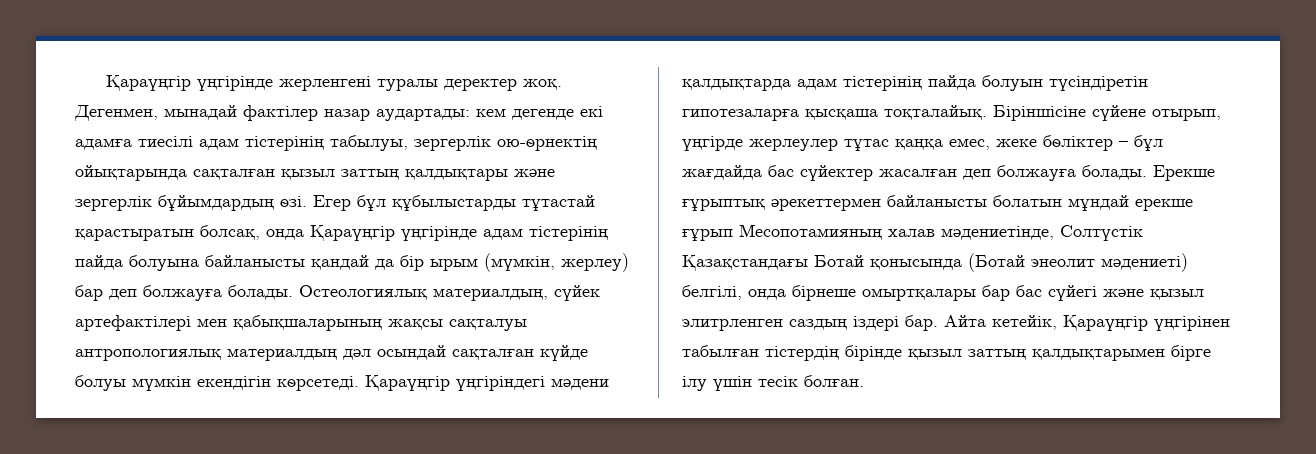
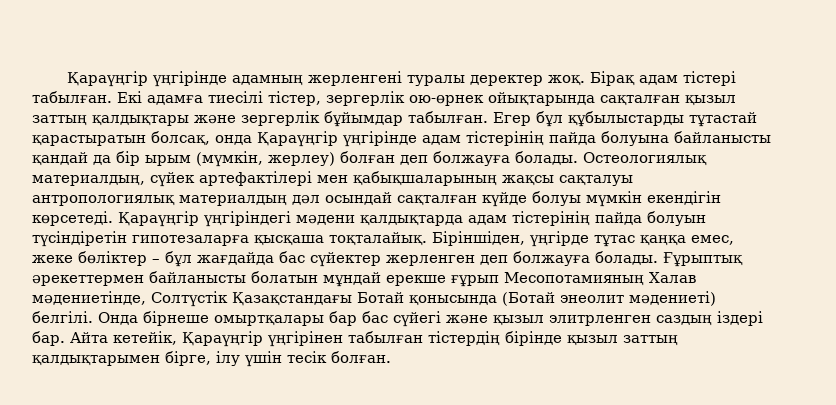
- Қараүңгір үңгірінде жерленгені туралы деректер жоқ.
+ Қараүңгір үңгірінде адамның жерленгені туралы деректер жоқ.
- Дегенмен, мынадай фактілер назар аудартады: кем дегенде екі адамға тиесілі адам тістерінің табылуы, зергерлік ою-өрнектің ойықтарында сақталған қызыл заттың қалдықтары және зергерлік бұйымдардың өзі.
+ Бірақ адам тістері табылған. Екі адамға тиесілі тістер, зергерлік ою-өрнек ойықтарында сақталған қызыл заттың қалдықтары және зергерлік бұйымдар табылған.
- Егер бұл құбылыстарды тұтастай қарастыратын болсақ, онда Қараүңгір үңгірінде адам тістерінің пайда болуына байланысты қандай да бір ырым (мүмкін, жерлеу) бар деп болжауға болады.
+ Егер бұл құбылыстарды тұтастай қарастыратын болсақ, онда Қараүңгір үңгірінде адам тістерінің пайда болуына байланысты қандай да бір ырым (мүмкін, жерлеу) болған деп болжауға болады.
- Біріншісіне сүйене отырып, үңгірде жерлеулер тұтас қаңқа емес, жеке бөліктер – бұл жағдайда бас сүйектер жасалған деп болжауға болады. Ерекше ғұрыптық әрекеттермен байланысты болатын мұндай ерекше ғұрып Месопотамияның халав мәдениетінде, Солтүстік Қазақстандағы Ботай қонысында (Ботай энеолит мәдениеті) белгілі, онда бірнеше омыртқалары бар бас сүйегі және қызыл элитрленген саздың іздері бар.
+ Біріншіден, үңгірде тұтас қаңқа емес, жеке бөліктер – бұл жағдайда бас сүйектер жерленген деп болжауға болады. Ғұрыптық әрекеттермен байланысты болатын мұндай ерекше ғұрып Месопотамияның Халав мәдениетінде, Солтүстік Қазақстандағы Ботай қонысында (Ботай энеолит мәдениеті) белгілі. Онда бірнеше омыртқалары бар бас сүйегі және қызыл элитрленген саздың іздері бар.
- Айта кетейік, Қараүңгір үңгірінен табылған тістердің бірінде қызыл заттың қалдықтарымен бірге ілу үшін тесік болған.
+ Айта кетейік, Қараүңгір үңгірінен табылған тістердің бірінде қызыл заттың қалдықтарымен бірге, ілу үшін тесік болған.

